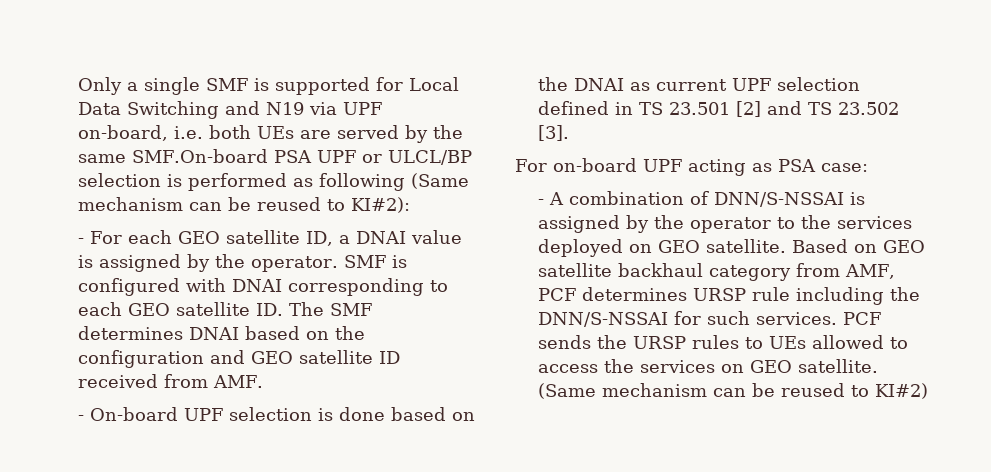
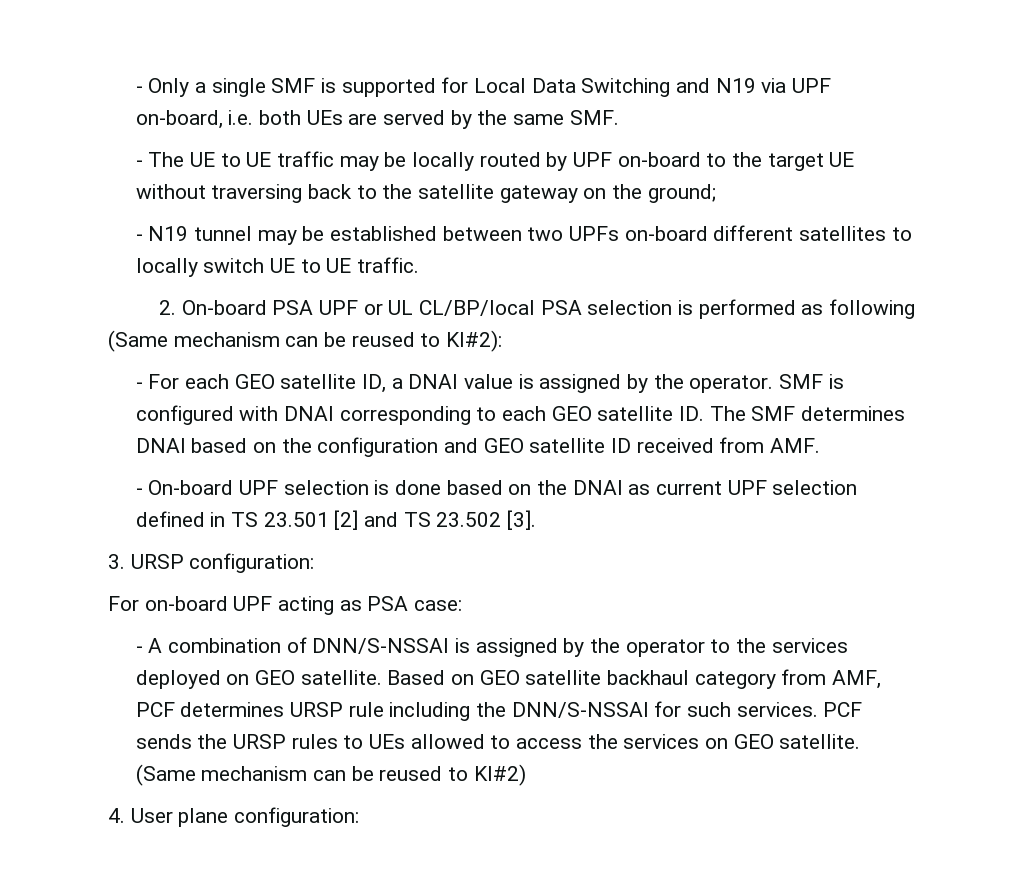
- Only a single SMF is supported for Local Data Switching and N19 via UPF on-board, i.e. both UEs are served by the same SMF.On-board PSA UPF or ULCL/BP selection is performed as following (Same mechanism can be reused to KI#2):
+ - Only a single SMF is supported for Local Data Switching and N19 via UPF on-board, i.e. both UEs are served by the same SMF.
+ - The UE to UE traffic may be locally routed by UPF on-board to the target UE without traversing back to the satellite gateway on the ground;
+ - N19 tunnel may be established between two UPFs on-board different satellites to locally switch UE to UE traffic.
+ 2. On-board PSA UPF or UL CL/BP/local PSA selection is performed as following (Same mechanism can be reused to KI#2):
+ 3. URSP configuration:
+ 4. User plane configuration:

